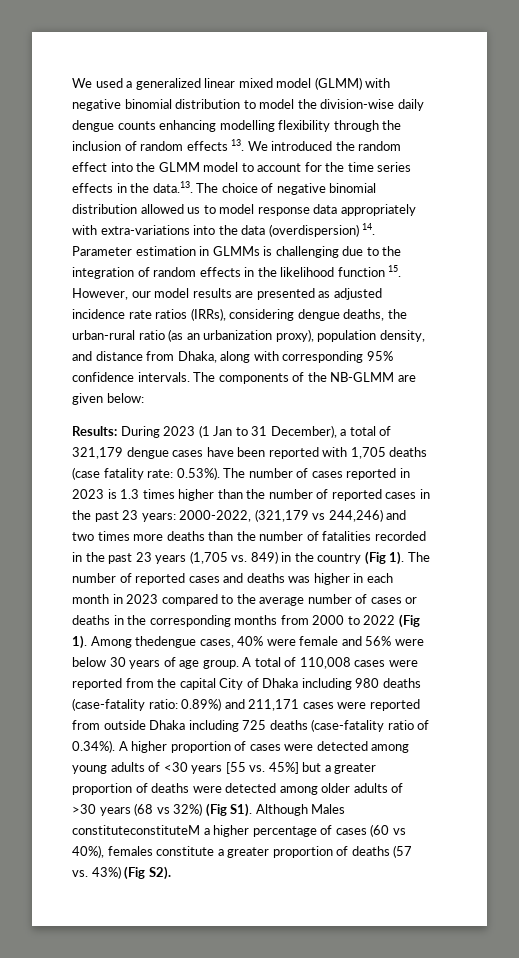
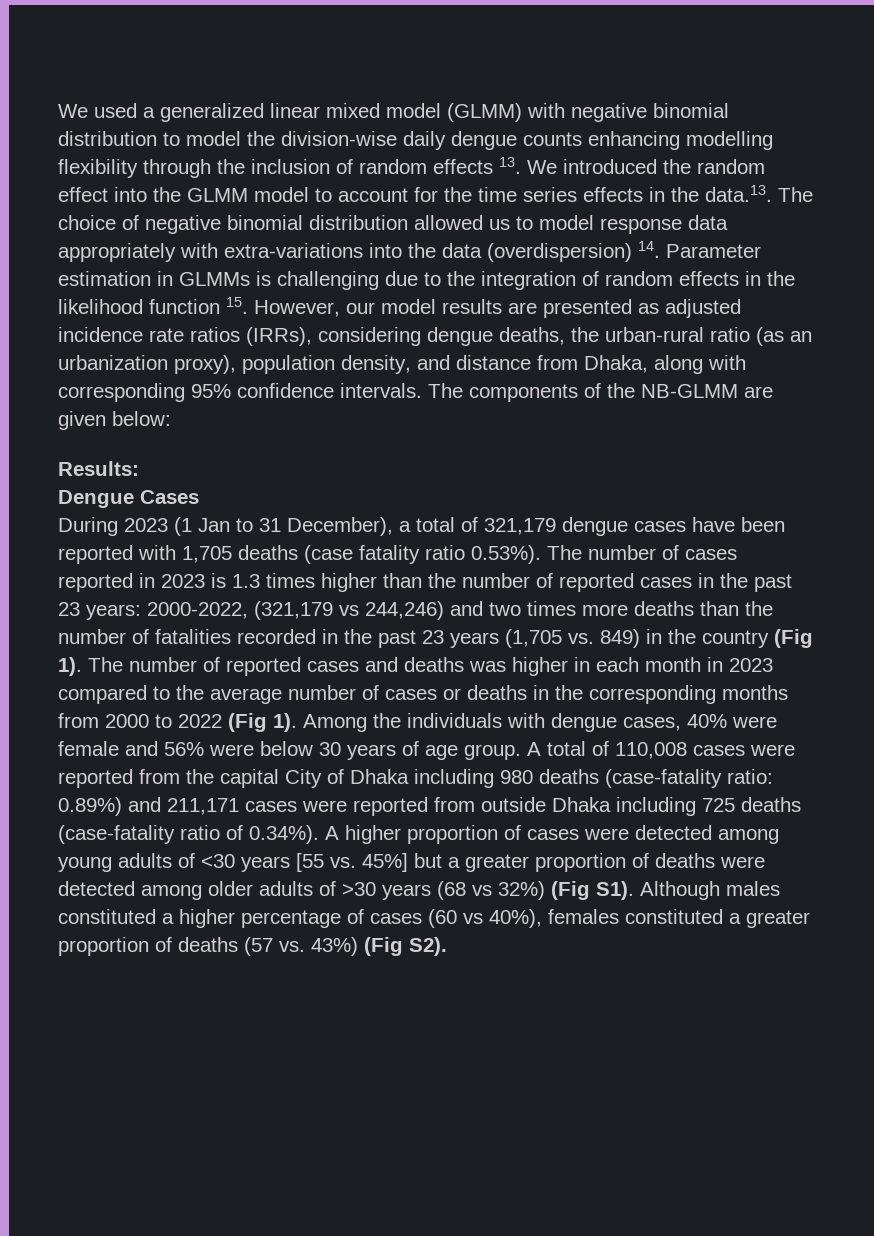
- Results: During 2023 (1 Jan to 31 December), a total of 321,179 dengue cases have been reported with 1,705 deaths (case fatality rate: 0.53%). The number of cases reported in 2023 is 1.3 times higher than the number of reported cases in the past 23 years:
+ Results:
+ Dengue Cases
+ During 2023 (1 Jan to 31 December), a total of 321,179 dengue cases have been reported with 1,705 deaths (case fatality ratio 0.53%). The number of cases reported in 2023 is 1.3 times higher than the number of reported cases in the past 23 years:
- Among thedengue cases, 40% were female and 56% were below 30 years of age group.
+ Among the individuals with dengue cases, 40% were female and 56% were below 30 years of age group.
- 0.89%) and 211,171 cases were reported from outside Dhaka including 725 deaths (case-fatality ratio of 0.34%). A higher proportion of cases were detected among young adults of <30 years [55 vs. 45%] but a greater proportion of deaths were detected among older adults of >30 years (68 vs 32%) (Fig S1). Although Males constituteconstituteM a higher percentage of cases (60 vs 40%), females constitute a greater proportion of deaths (57 vs. 43%) (Fig S2).
+ 0.89%) and 211,171 cases were reported from outside Dhaka including 725 deaths (case-fatality ratio of 0.34%). A higher proportion of cases were detected among young adults of <30 years [55 vs. 45%] but a greater proportion of deaths were detected among older adults of >30 years (68 vs 32%) (Fig S1). Although males constituted a higher percentage of cases (60 vs 40%), females constituted a greater proportion of deaths (57 vs. 43%) (Fig S2).

